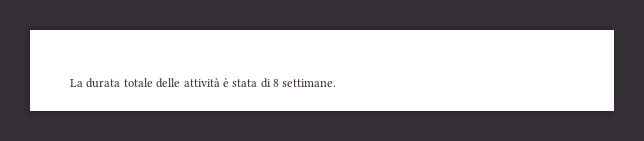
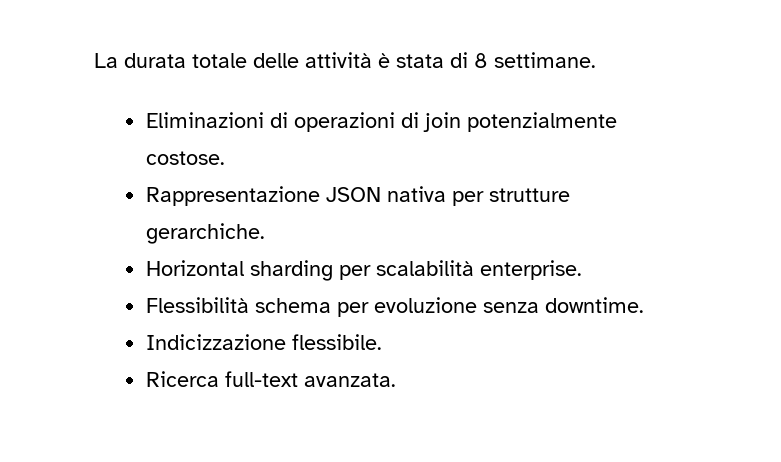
+ Eliminazioni di operazioni di join potenzialmente costose.
+ Rappresentazione JSON nativa per strutture gerarchiche.
+ Horizontal sharding per scalabilità enterprise.
+ Flessibilità schema per evoluzione senza downtime.
+ Indicizzazione flessibile.
+ Ricerca full-text avanzata.

